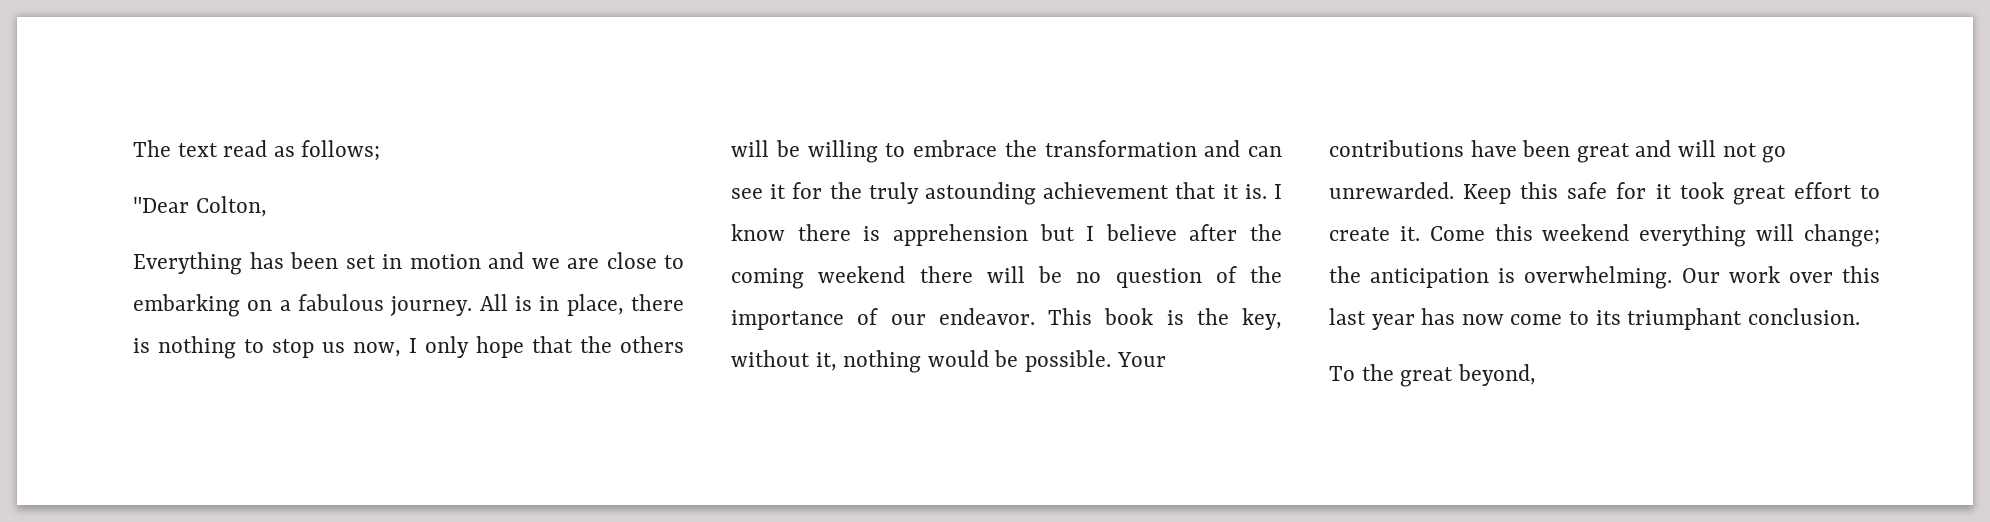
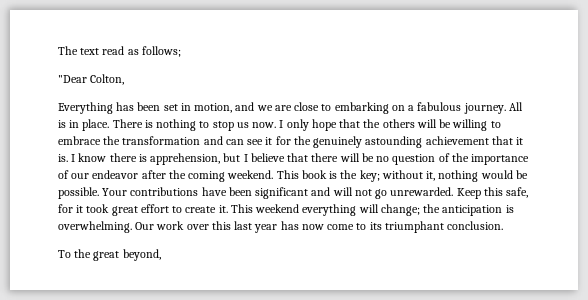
- Everything has been set in motion and we are close to embarking on a fabulous journey.
+ Everything has been set in motion, and we are close to embarking on a fabulous journey.
- All is in place, there is nothing to stop us now, I only hope that the others will be willing to embrace the transformation and can see it for the truly astounding achievement that it is.
+ All is in place. There is nothing to stop us now. I only hope that the others will be willing to embrace the transformation and can see it for the genuinely astounding achievement that it is.
- I know there is apprehension but I believe after the coming weekend there will be no question of the importance of our endeavor.
+ I know there is apprehension, but I believe that there will be no question of the importance of our endeavor after the coming weekend.
- This book is the key, without it, nothing would be possible.
+ This book is the key; without it, nothing would be possible.
- Your contributions have been great and will not go unrewarded.
+ Your contributions have been significant and will not go unrewarded.
- Keep this safe for it took great effort to create it.
+ Keep this safe, for it took great effort to create it.
- Come this weekend everything will change; the anticipation is overwhelming.
+ This weekend everything will change; the anticipation is overwhelming.

